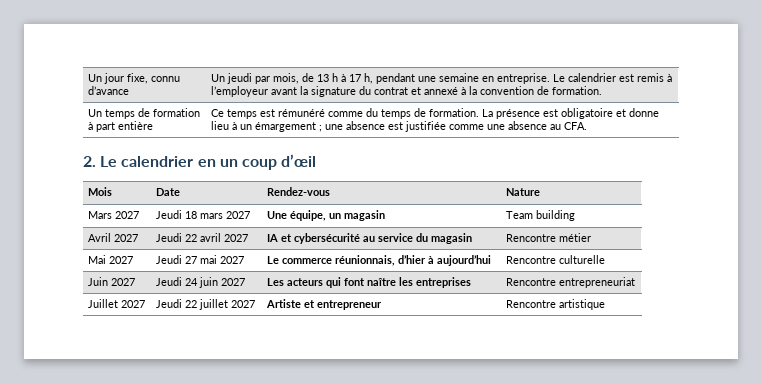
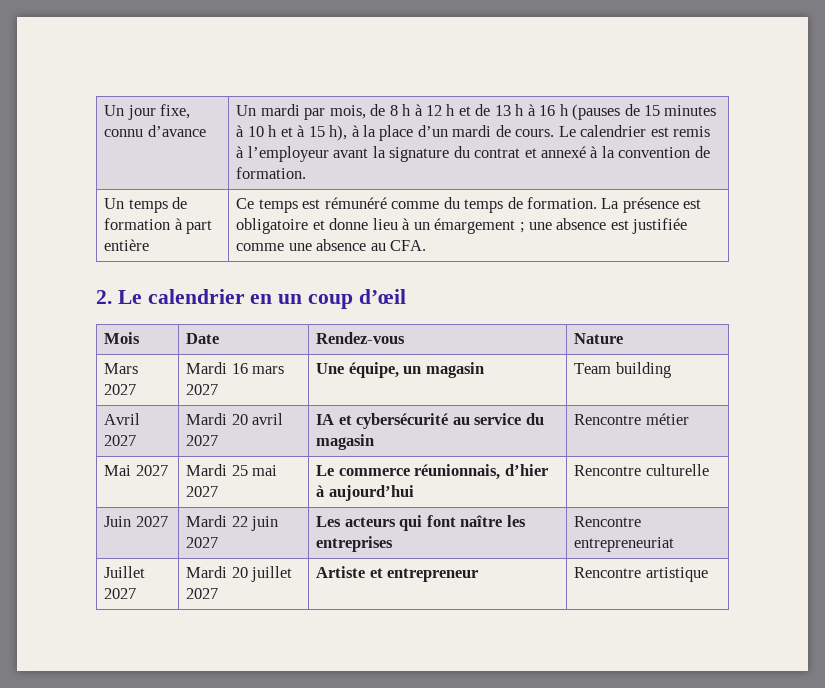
- Un jeudi par mois, de 13 h à 17 h, pendant une semaine en entreprise.
+ Un mardi par mois, de 8 h à 12 h et de 13 h à 16 h (pauses de 15 minutes à 10 h et à 15 h), à la place d’un mardi de cours.
- Mars 2027 | Jeudi 18 mars 2027 | Une équipe, un magasin | Team building
+ Mars 2027 | Mardi 16 mars 2027 | Une équipe, un magasin | Team building
- Avril 2027 | Jeudi 22 avril 2027 | IA et cybersécurité au service du magasin | Rencontre métier
+ Avril 2027 | Mardi 20 avril 2027 | IA et cybersécurité au service du magasin | Rencontre métier
- Mai 2027 | Jeudi 27 mai 2027 | Le commerce réunionnais, d’hier à aujourd’hui | Rencontre culturelle
+ Mai 2027 | Mardi 25 mai 2027 | Le commerce réunionnais, d’hier à aujourd’hui | Rencontre culturelle
- Juin 2027 | Jeudi 24 juin 2027 | Les acteurs qui font naître les entreprises | Rencontre entrepreneuriat
+ Juin 2027 | Mardi 22 juin 2027 | Les acteurs qui font naître les entreprises | Rencontre entrepreneuriat
- Juillet 2027 | Jeudi 22 juillet 2027 | Artiste et entrepreneur | Rencontre artistique
+ Juillet 2027 | Mardi 20 juillet 2027 | Artiste et entrepreneur | Rencontre artistique

